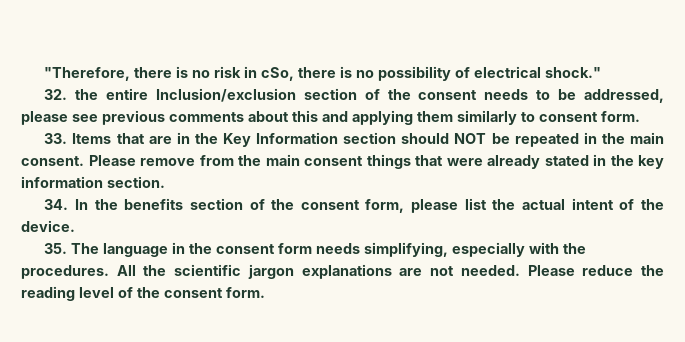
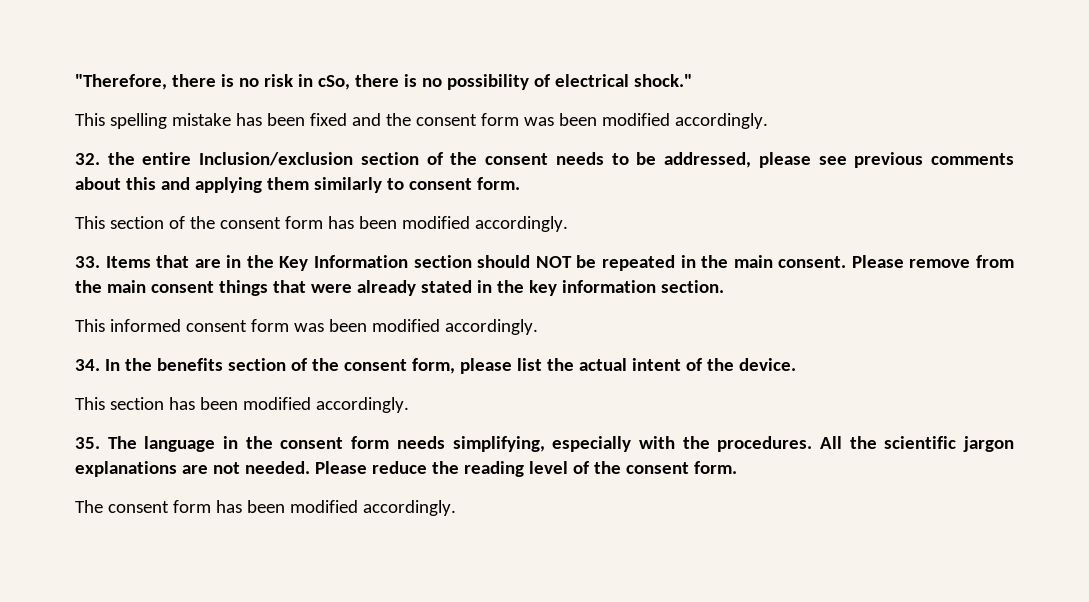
+ This spelling mistake has been fixed and the consent form was been modified accordingly.
+ This section of the consent form has been modified accordingly.
+ This informed consent form was been modified accordingly.
+ This section has been modified accordingly.
+ The consent form has been modified accordingly.

